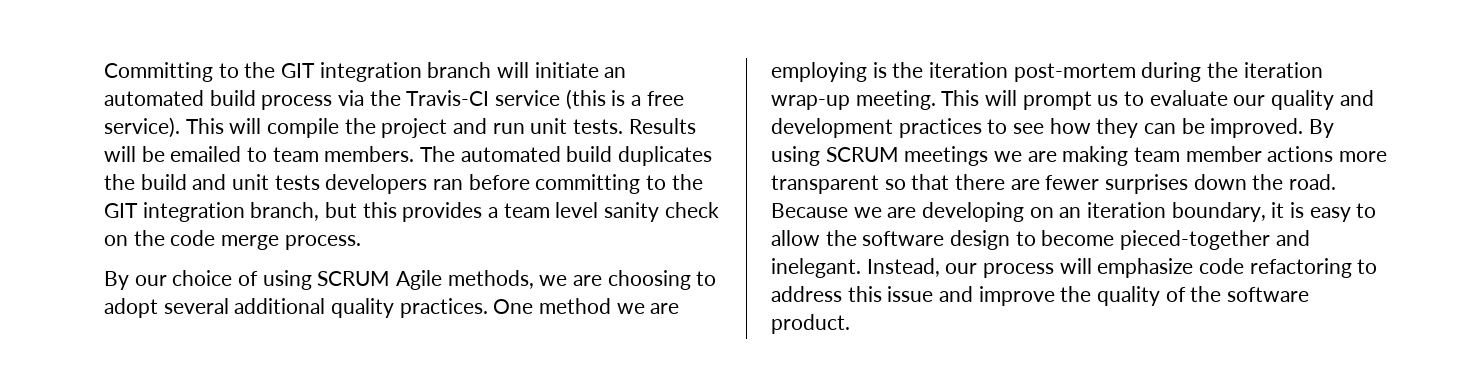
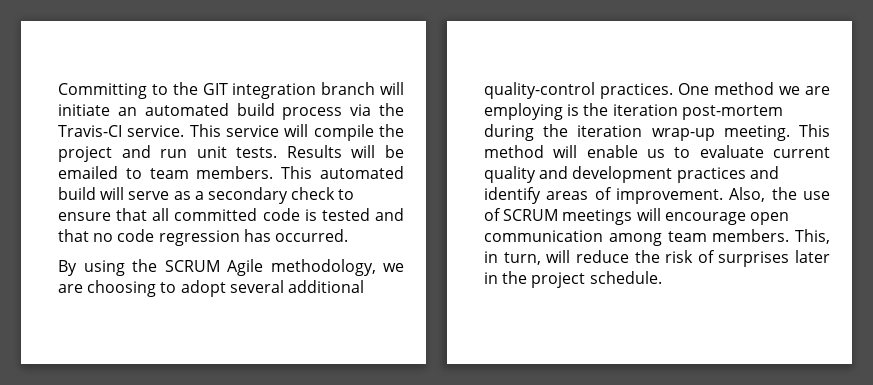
- Committing to the GIT integration branch will initiate an automated build process via the Travis-CI service (this is a free service). This will compile the project and run unit tests.
+ Committing to the GIT integration branch will initiate an automated build process via the Travis-CI service. This service will compile the project and run unit tests.
- The automated build duplicates the build and unit tests developers ran before committing to the GIT integration branch, but this provides a team level sanity check on the code merge process.
- By our choice of using SCRUM Agile methods, we are choosing to adopt several additional quality practices.
+ This automated build will serve as a secondary check to ensure that all committed code is tested and that no code regression has occurred.
+ By using the SCRUM Agile methodology, we are choosing to adopt several additional quality-control practices.
- This will prompt us to evaluate our quality and development practices to see how they can be improved. By using SCRUM meetings we are making team member actions more transparent so that there are fewer surprises down the road. Because we are developing on an iteration boundary, it is easy to allow the software design to become pieced-together and inelegant. Instead, our process will emphasize code refactoring to address this issue and improve the quality of the software product.
+ This method will enable us to evaluate current quality and development practices and identify areas of improvement. Also, the use of SCRUM meetings will encourage open communication among team members. This, in turn, will reduce the risk of surprises later in the project schedule.

